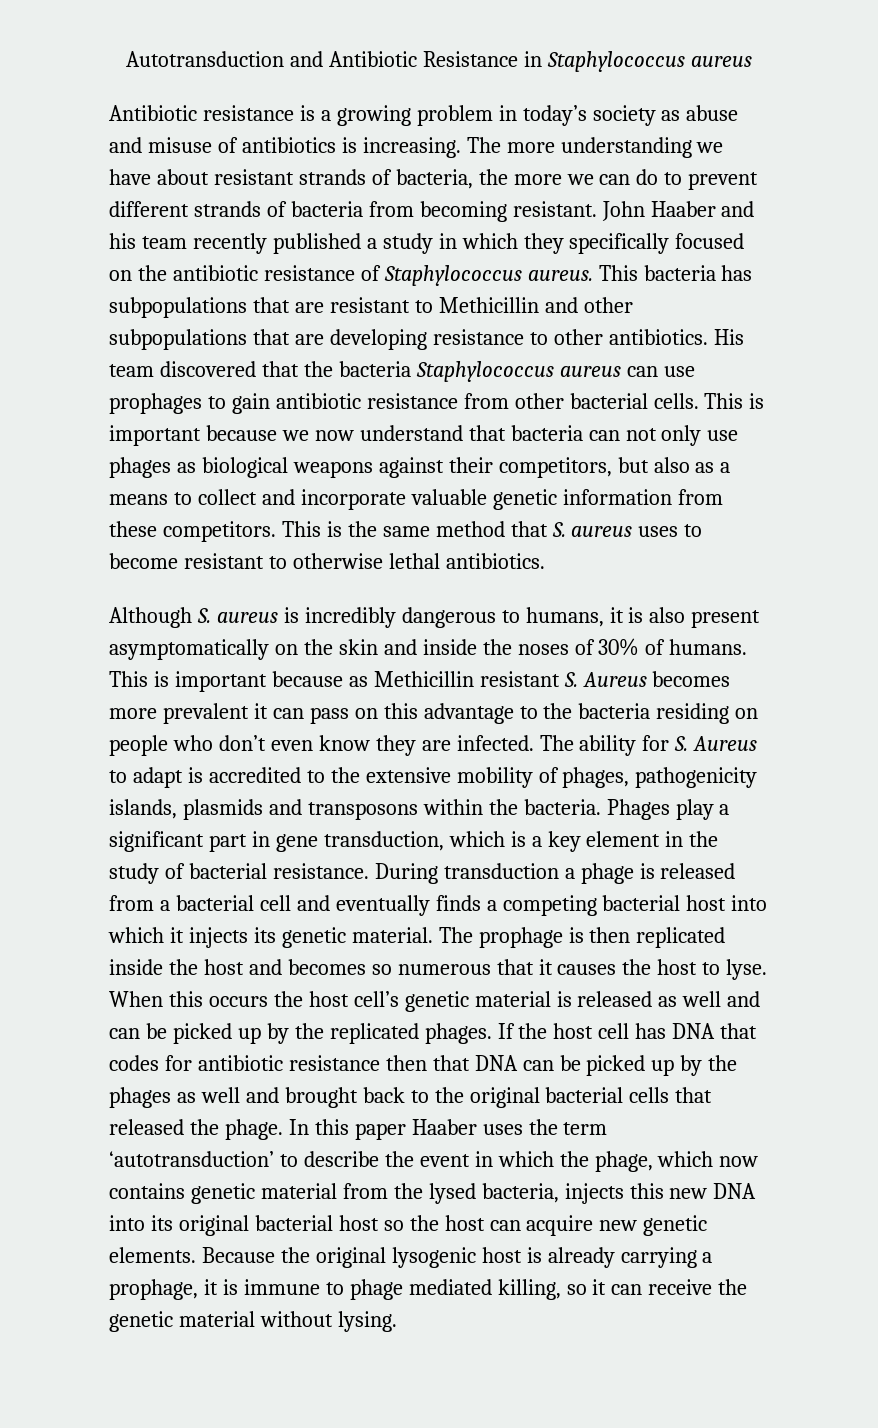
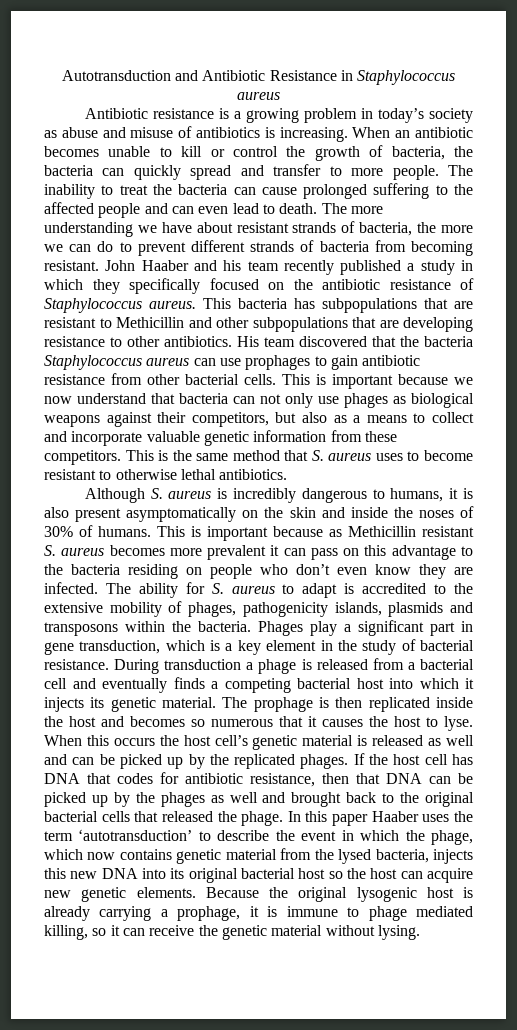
+ When an antibiotic becomes unable to kill or control the growth of bacteria, the bacteria can quickly spread and transfer to more people. The inability to treat the bacteria can cause prolonged suffering to the affected people and can even lead to death.
- This is important because as Methicillin resistant S. Aureus becomes more prevalent it can pass on this advantage to the bacteria residing on people who don’t even know they are infected.
+ This is important because as Methicillin resistant S. aureus becomes more prevalent it can pass on this advantage to the bacteria residing on people who don’t even know they are infected.
- The ability for S. Aureus to adapt is accredited to the extensive mobility of phages, pathogenicity islands, plasmids and transposons within the bacteria.
+ The ability for S. aureus to adapt is accredited to the extensive mobility of phages, pathogenicity islands, plasmids and transposons within the bacteria.
- If the host cell has DNA that codes for antibiotic resistance then that DNA can be picked up by the phages as well and brought back to the original bacterial cells that released the phage.
+ If the host cell has DNA that codes for antibiotic resistance, then that DNA can be picked up by the phages as well and brought back to the original bacterial cells that released the phage.

